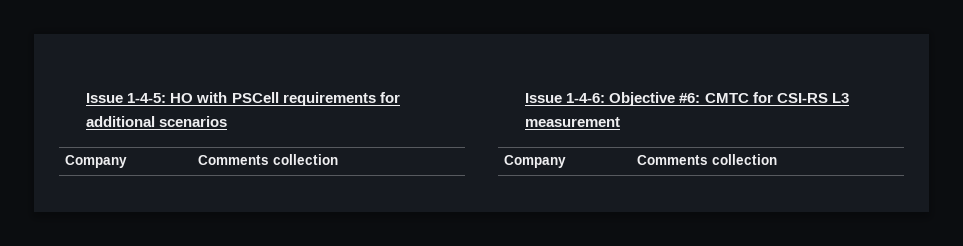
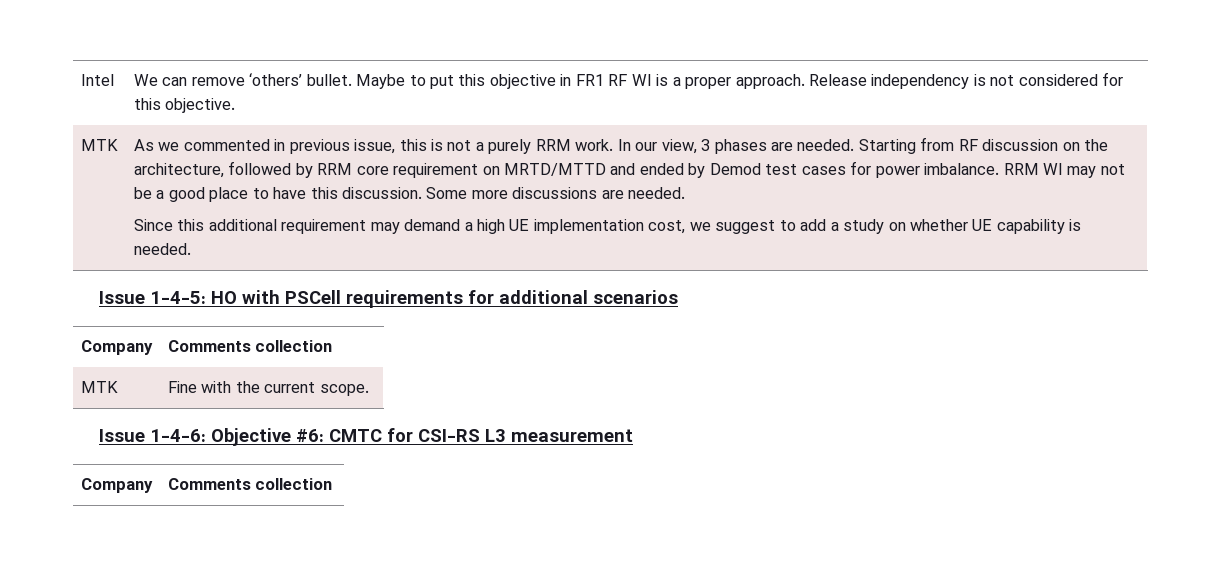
+ Intel | We can remove ‘others’ bullet. Maybe to put this objective in FR1 RF WI is a proper approach. Release independency is not considered for this objective.
+ MTK | As we commented in previous issue, this is not a purely RRM work. In our view, 3 phases are needed. Starting from RF discussion on the architecture, followed by RRM core requirement on MRTD/MTTD and ended by Demod test cases for power imbalance. RRM WI may not be a good place to have this discussion. Some more discussions are needed.
+ Since this additional requirement may demand a high UE implementation cost, we suggest to add a study on whether UE capability is needed.
+ MTK | Fine with the current scope.

